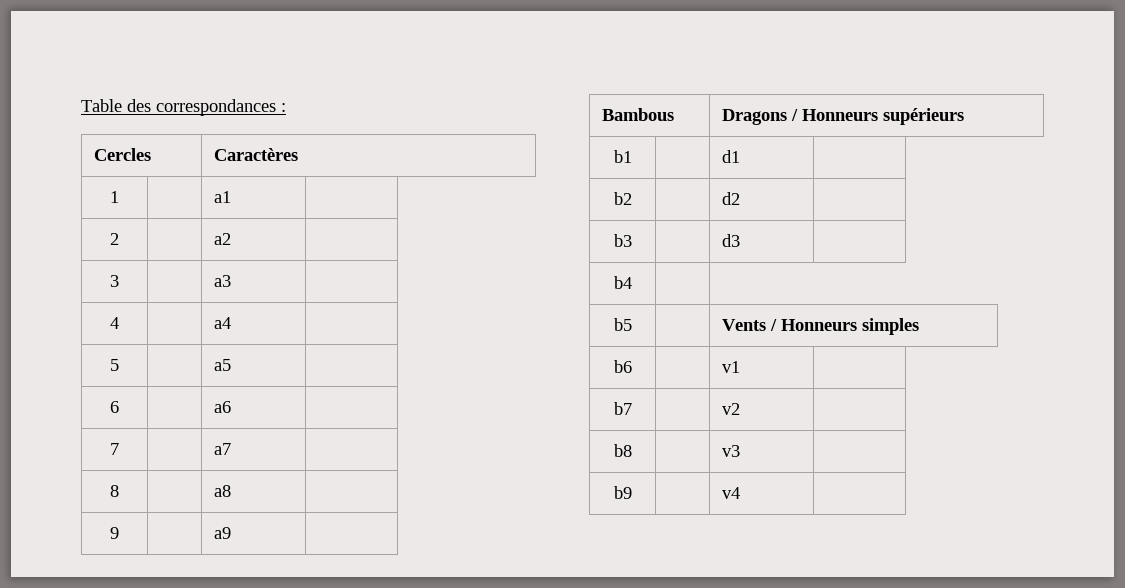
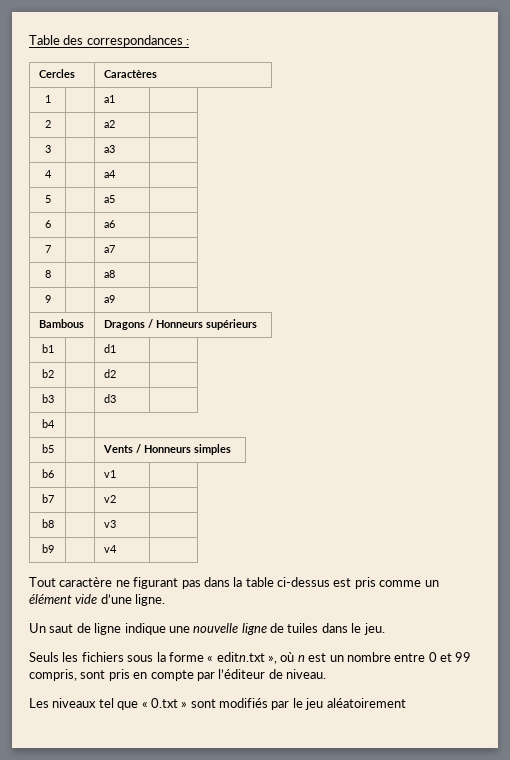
+ Tout caractère ne figurant pas dans la table ci-dessus est pris comme un élément vide d’une ligne.
+ Un saut de ligne indique une nouvelle ligne de tuiles dans le jeu.
+ Seuls les fichiers sous la forme « editn.txt », où n est un nombre entre 0 et 99 compris, sont pris en compte par l’éditeur de niveau.
+ Les niveaux tel que « 0.txt » sont modifiés par le jeu aléatoirement

